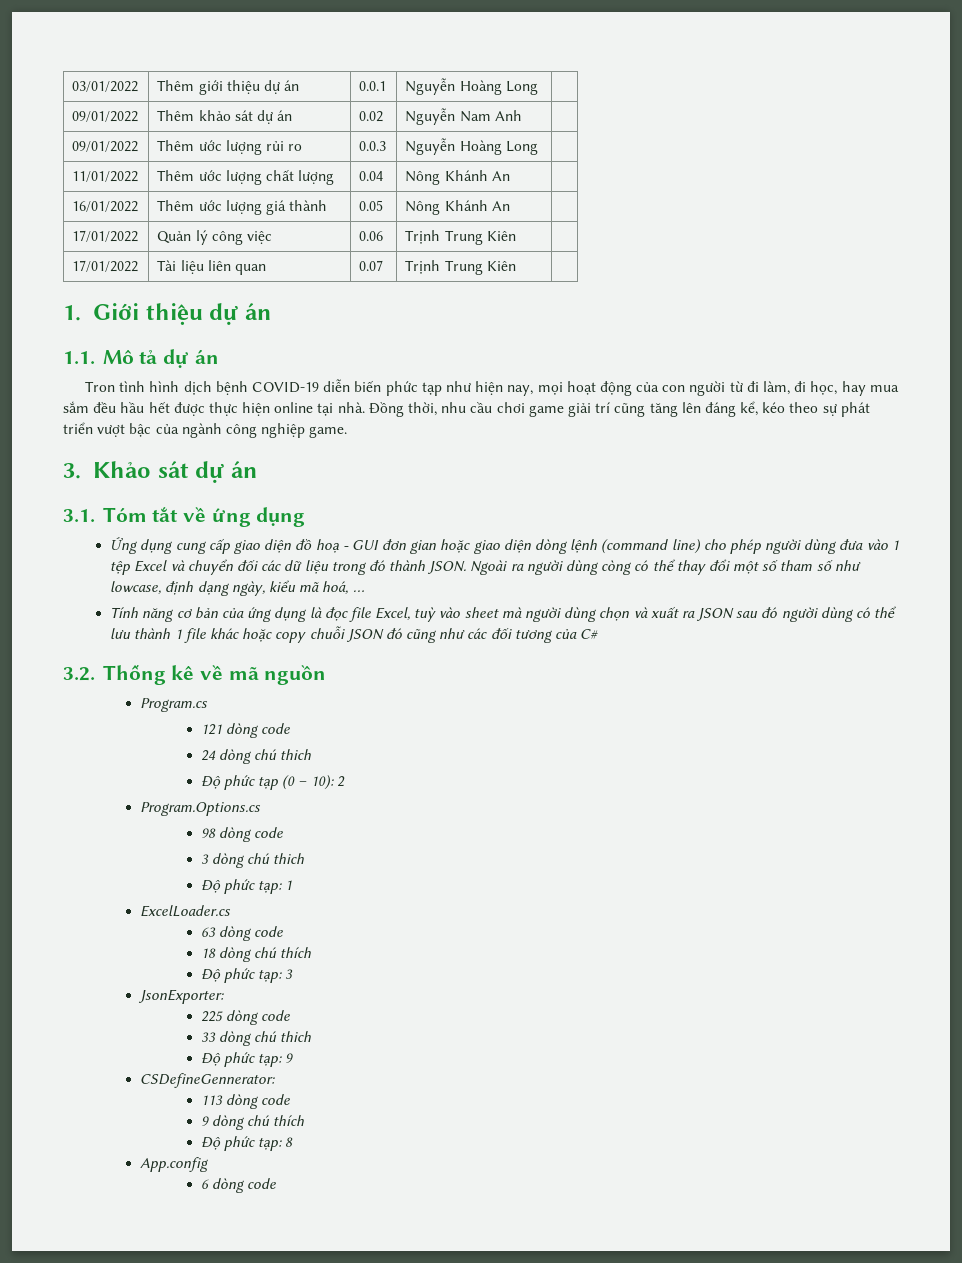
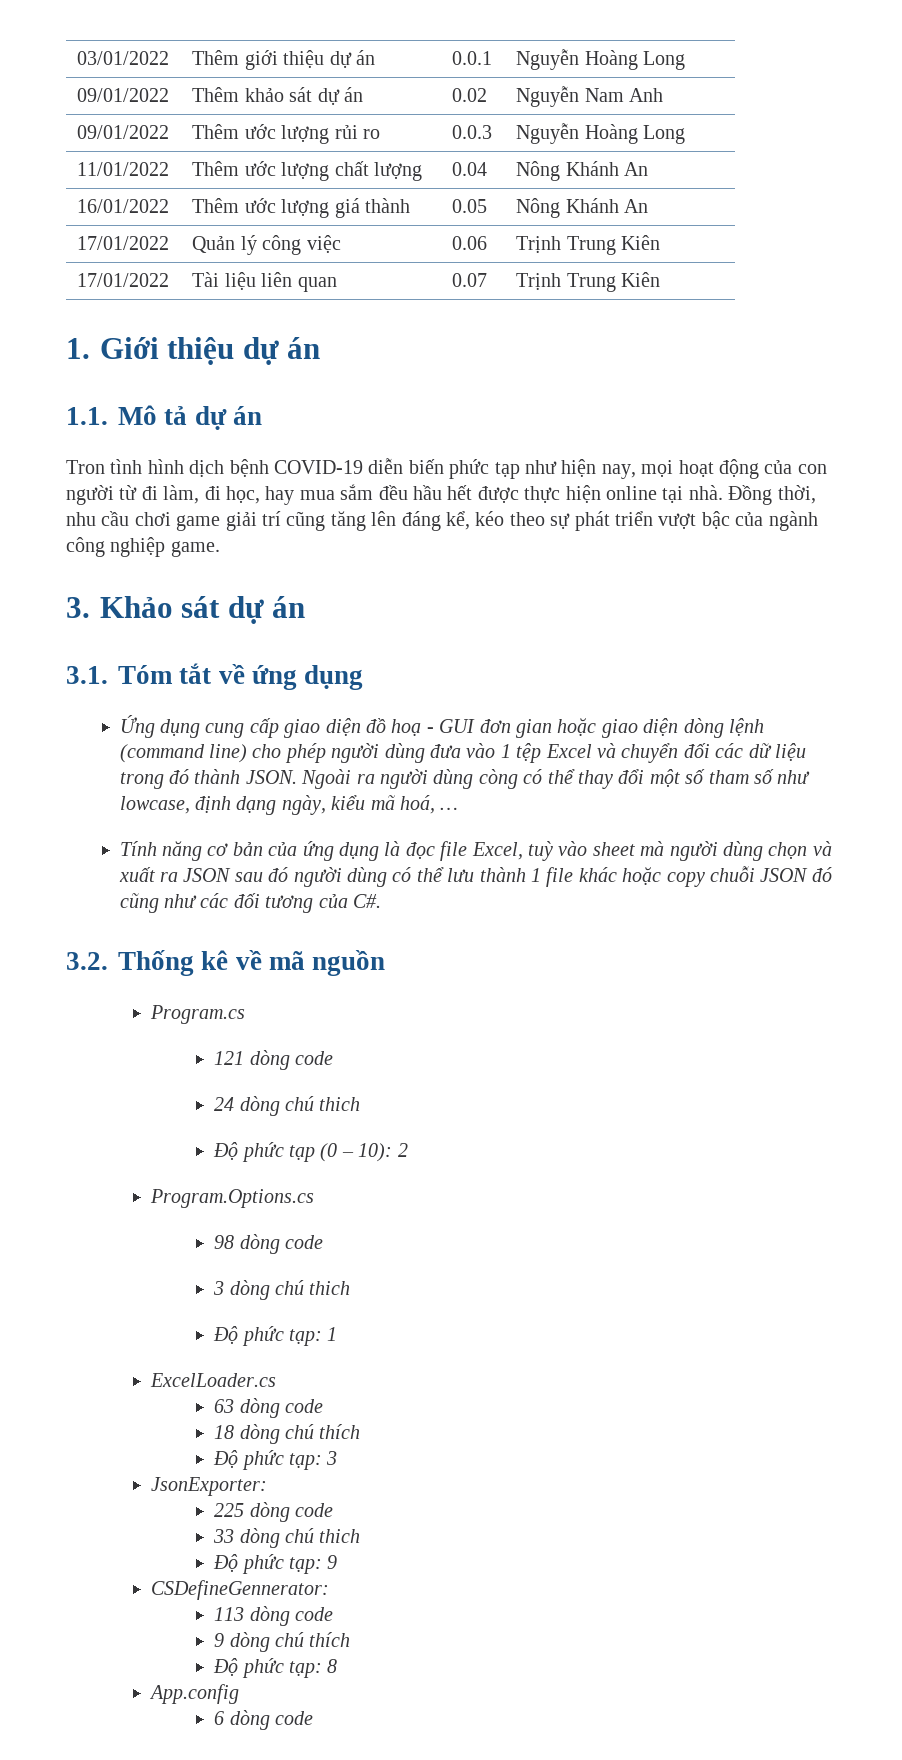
- Tính năng cơ bản của ứng dụng là đọc file Excel, tuỳ vào sheet mà người dùng chọn và xuất ra JSON sau đó người dùng có thể lưu thành 1 file khác hoặc copy chuỗi JSON đó cũng như các đối tương của C#
+ Tính năng cơ bản của ứng dụng là đọc file Excel, tuỳ vào sheet mà người dùng chọn và xuất ra JSON sau đó người dùng có thể lưu thành 1 file khác hoặc copy chuỗi JSON đó cũng như các đối tương của C#.

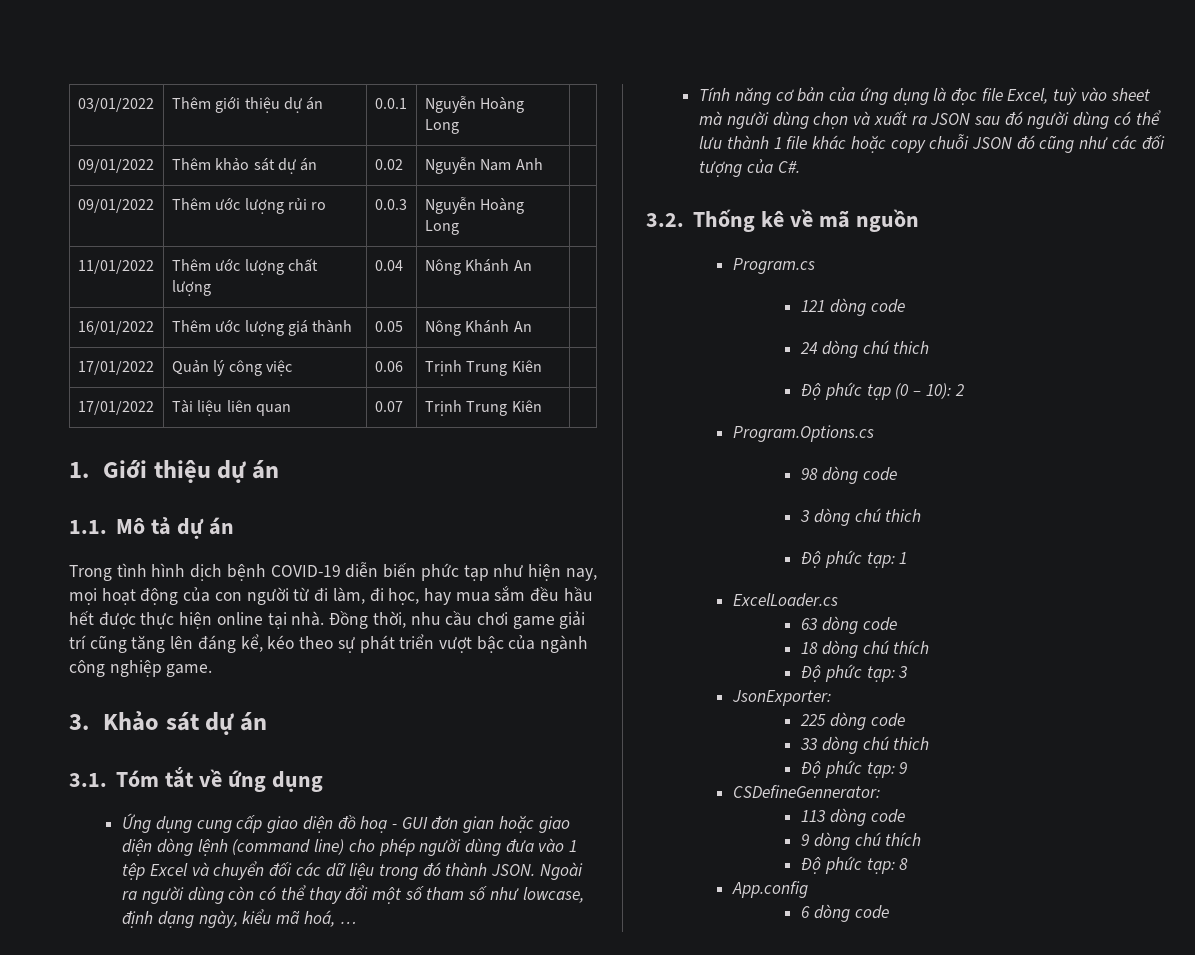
- Tron tình hình dịch bệnh COVID-19 diễn biến phức tạp như hiện nay, mọi hoạt động của con người từ đi làm, đi học, hay mua sắm đều hầu hết được thực hiện online tại nhà.
+ Trong tình hình dịch bệnh COVID-19 diễn biến phức tạp như hiện nay, mọi hoạt động của con người từ đi làm, đi học, hay mua sắm đều hầu hết được thực hiện online tại nhà.
- Ngoài ra người dùng còng có thể thay đổi một số tham số như lowcase, định dạng ngày, kiểu mã hoá, …
+ Ngoài ra người dùng còn có thể thay đổi một số tham số như lowcase, định dạng ngày, kiểu mã hoá, …
- Tính năng cơ bản của ứng dụng là đọc file Excel, tuỳ vào sheet mà người dùng chọn và xuất ra JSON sau đó người dùng có thể lưu thành 1 file khác hoặc copy chuỗi JSON đó cũng như các đối tương của C#.
+ Tính năng cơ bản của ứng dụng là đọc file Excel, tuỳ vào sheet mà người dùng chọn và xuất ra JSON sau đó người dùng có thể lưu thành 1 file khác hoặc copy chuỗi JSON đó cũng như các đối tượng của C#.

